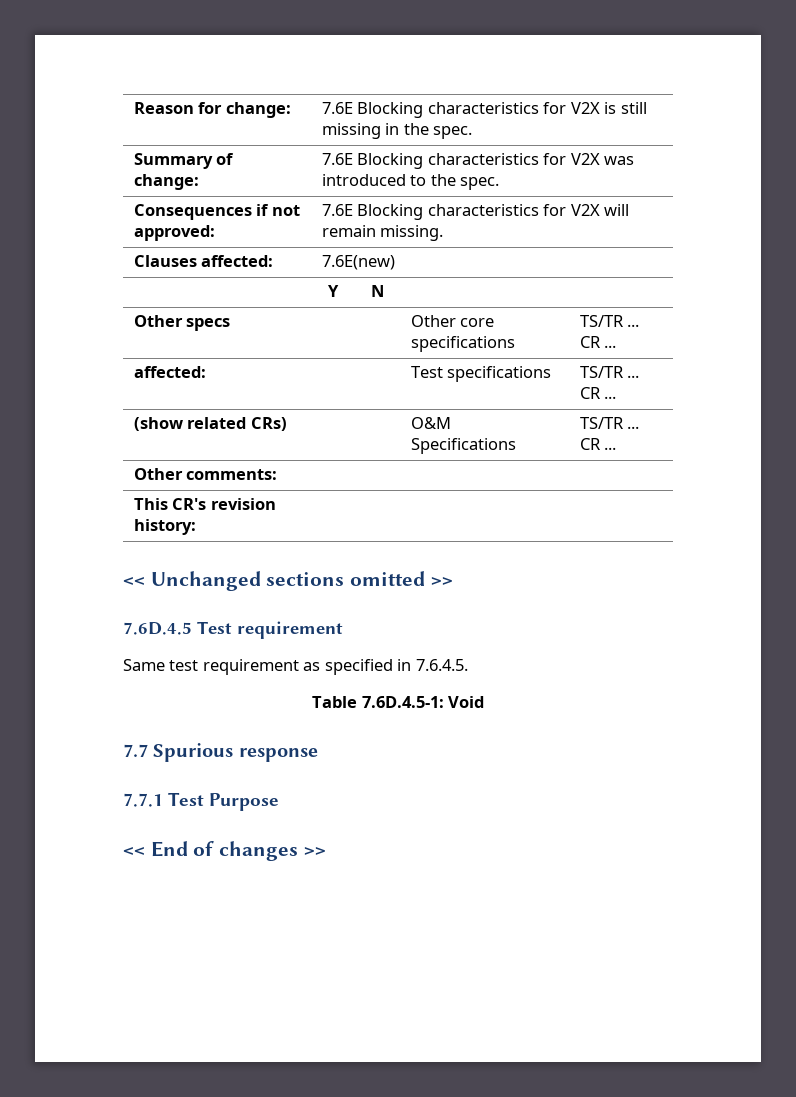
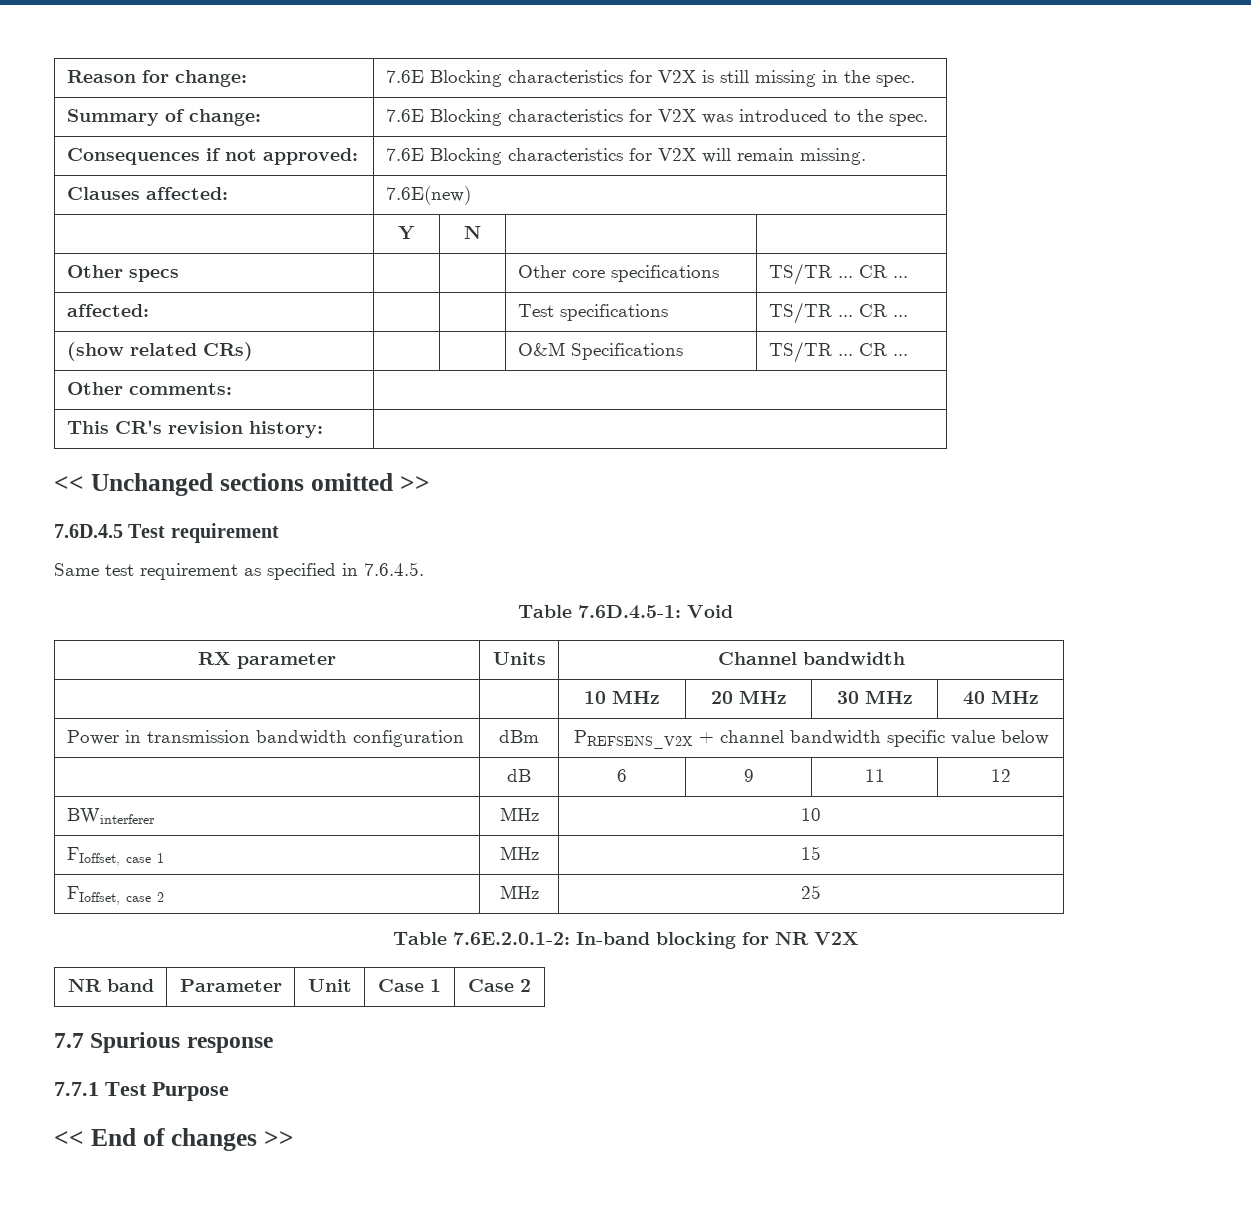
+ RX parameter | Units | Channel bandwidth
+ | | 10 MHz | 20 MHz | 30 MHz | 40 MHz
+ Power in transmission bandwidth configuration | dBm | PREFSENS_V2X + channel bandwidth specific value below
+ | dB | 6 | 9 | 11 | 12
+ BWinterferer | MHz | 10
+ FIoffset, case 1 | MHz | 15
+ FIoffset, case 2 | MHz | 25
+ Table 7.6E.2.0.1-2: In-band blocking for NR V2X
+ NR band | Parameter | Unit | Case 1 | Case 2

